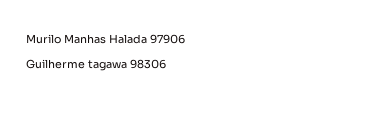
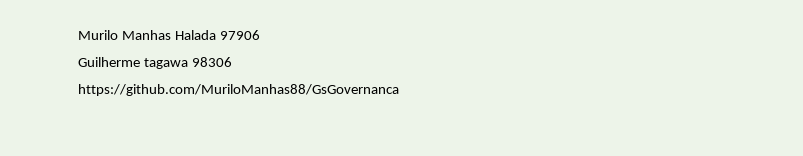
+ https://github.com/MuriloManhas88/GsGovernanca

